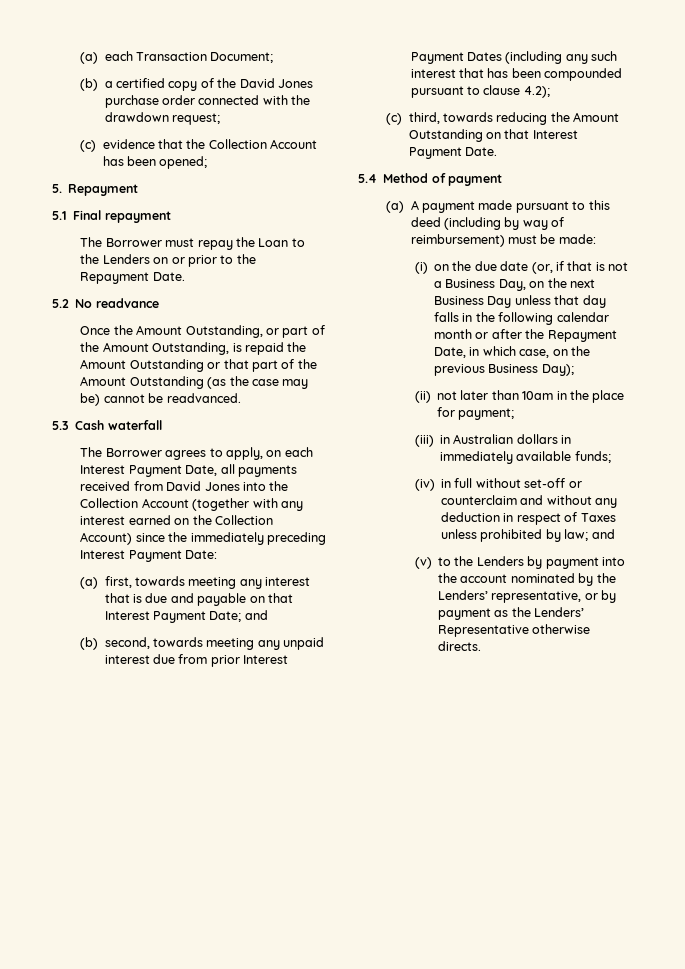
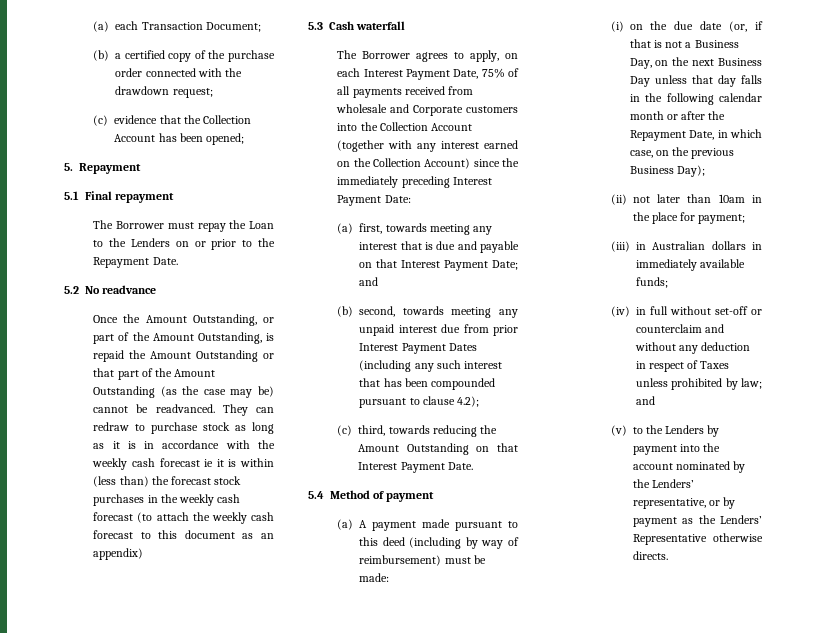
- (b) a certified copy of the David Jones purchase order connected with the drawdown request;
+ (b) a certified copy of the purchase order connected with the drawdown request;
+ They can redraw to purchase stock as long as it is in accordance with the weekly cash forecast ie it is within (less than) the forecast stock purchases in the weekly cash forecast (to attach the weekly cash forecast to this document as an appendix)
- The Borrower agrees to apply, on each Interest Payment Date, all payments received from David Jones into the Collection Account (together with any interest earned on the Collection Account) since the immediately preceding Interest Payment Date:
+ The Borrower agrees to apply, on each Interest Payment Date, 75% of all payments received from wholesale and Corporate customers into the Collection Account (together with any interest earned on the Collection Account) since the immediately preceding Interest Payment Date:

